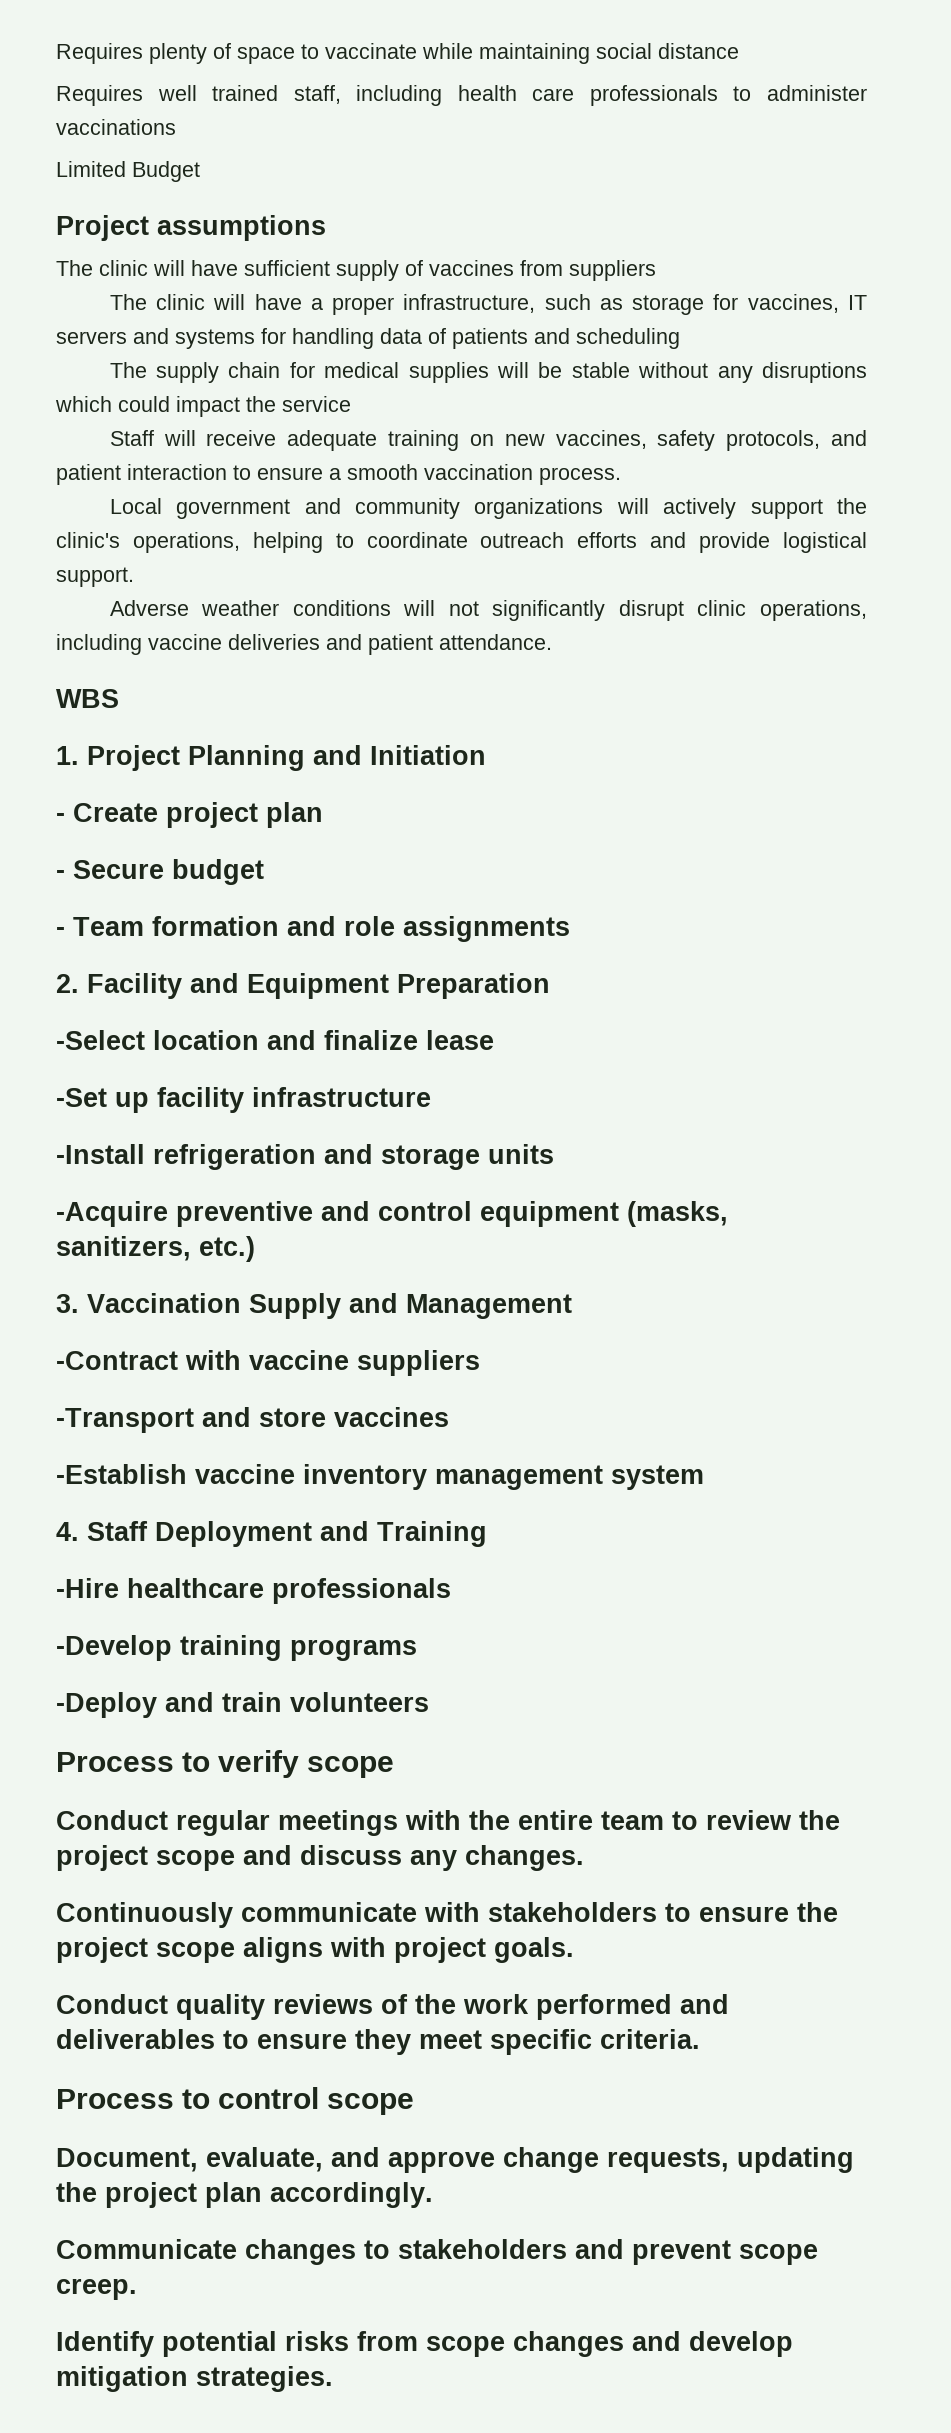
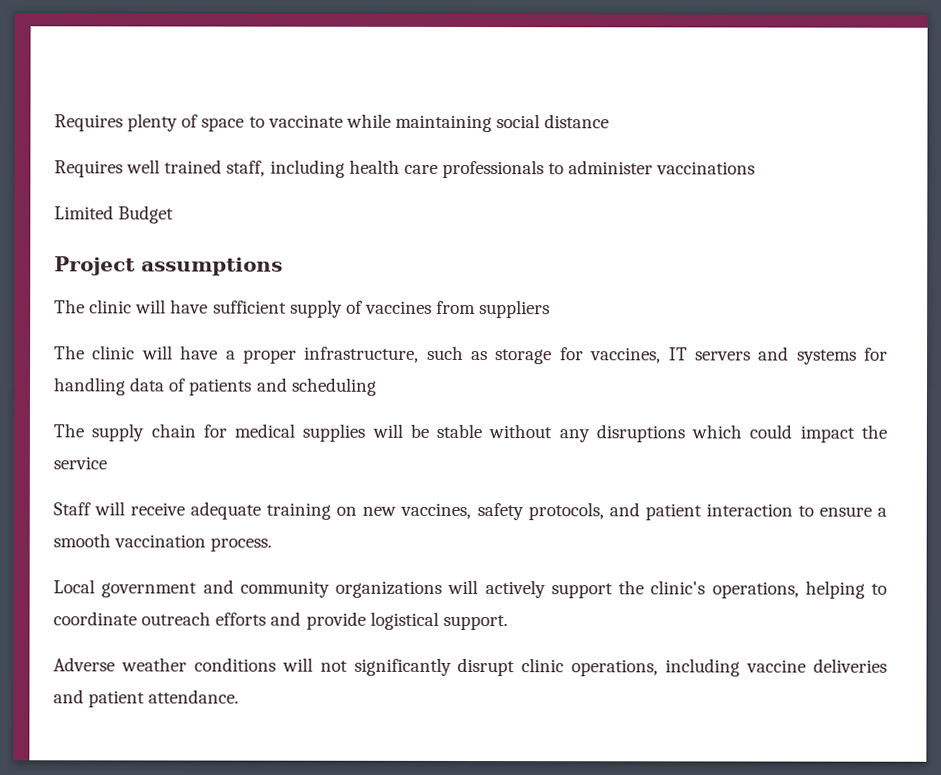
- WBS
- 1. Project Planning and Initiation
- - Create project plan
- - Secure budget
- - Team formation and role assignments
- 2. Facility and Equipment Preparation
- -Select location and finalize lease
- -Set up facility infrastructure
- -Install refrigeration and storage units
- -Acquire preventive and control equipment (masks, sanitizers, etc.)
- 3. Vaccination Supply and Management
- -Contract with vaccine suppliers
- -Transport and store vaccines
- -Establish vaccine inventory management system
- 4. Staff Deployment and Training
- -Hire healthcare professionals
- -Develop training programs
- -Deploy and train volunteers
- Process to verify scope
- Conduct regular meetings with the entire team to review the project scope and discuss any changes.
- Continuously communicate with stakeholders to ensure the project scope aligns with project goals.
- Conduct quality reviews of the work performed and deliverables to ensure they meet specific criteria.
- Process to control scope
- Document, evaluate, and approve change requests, updating the project plan accordingly.
- Communicate changes to stakeholders and prevent scope creep.
- Identify potential risks from scope changes and develop mitigation strategies.

